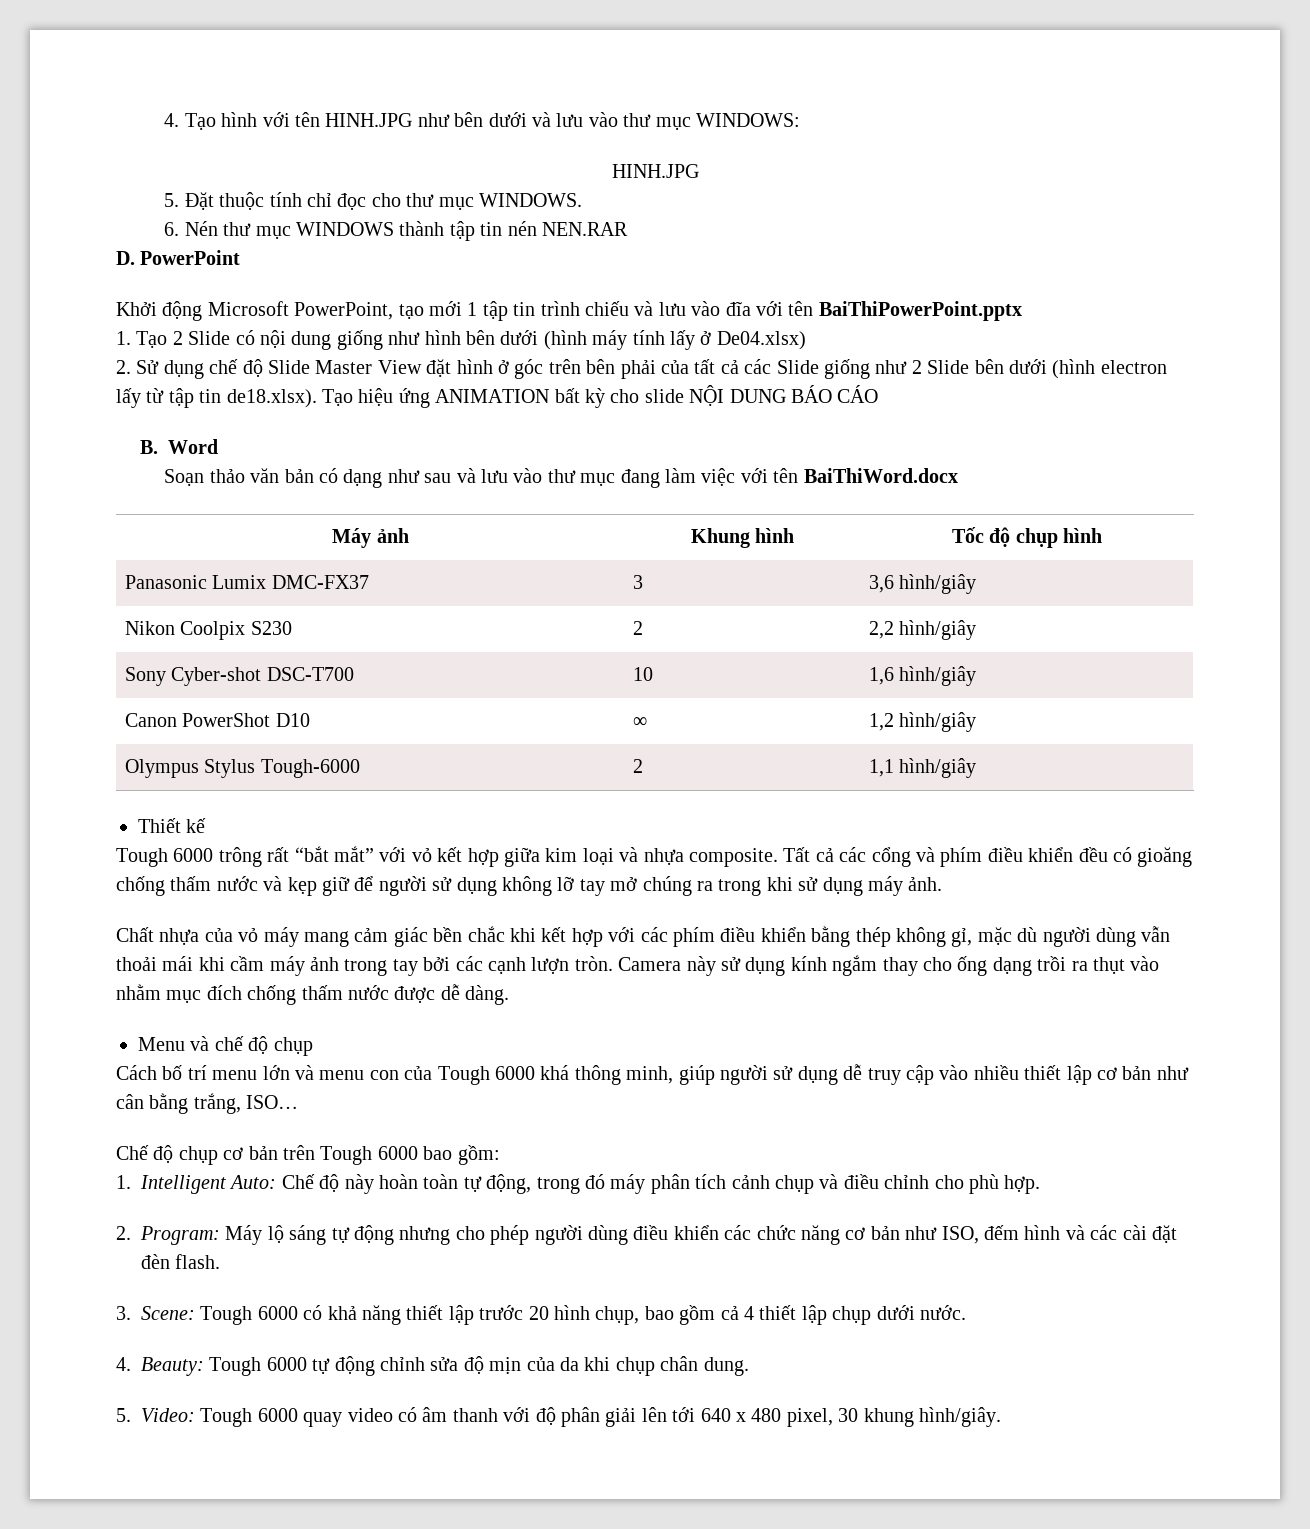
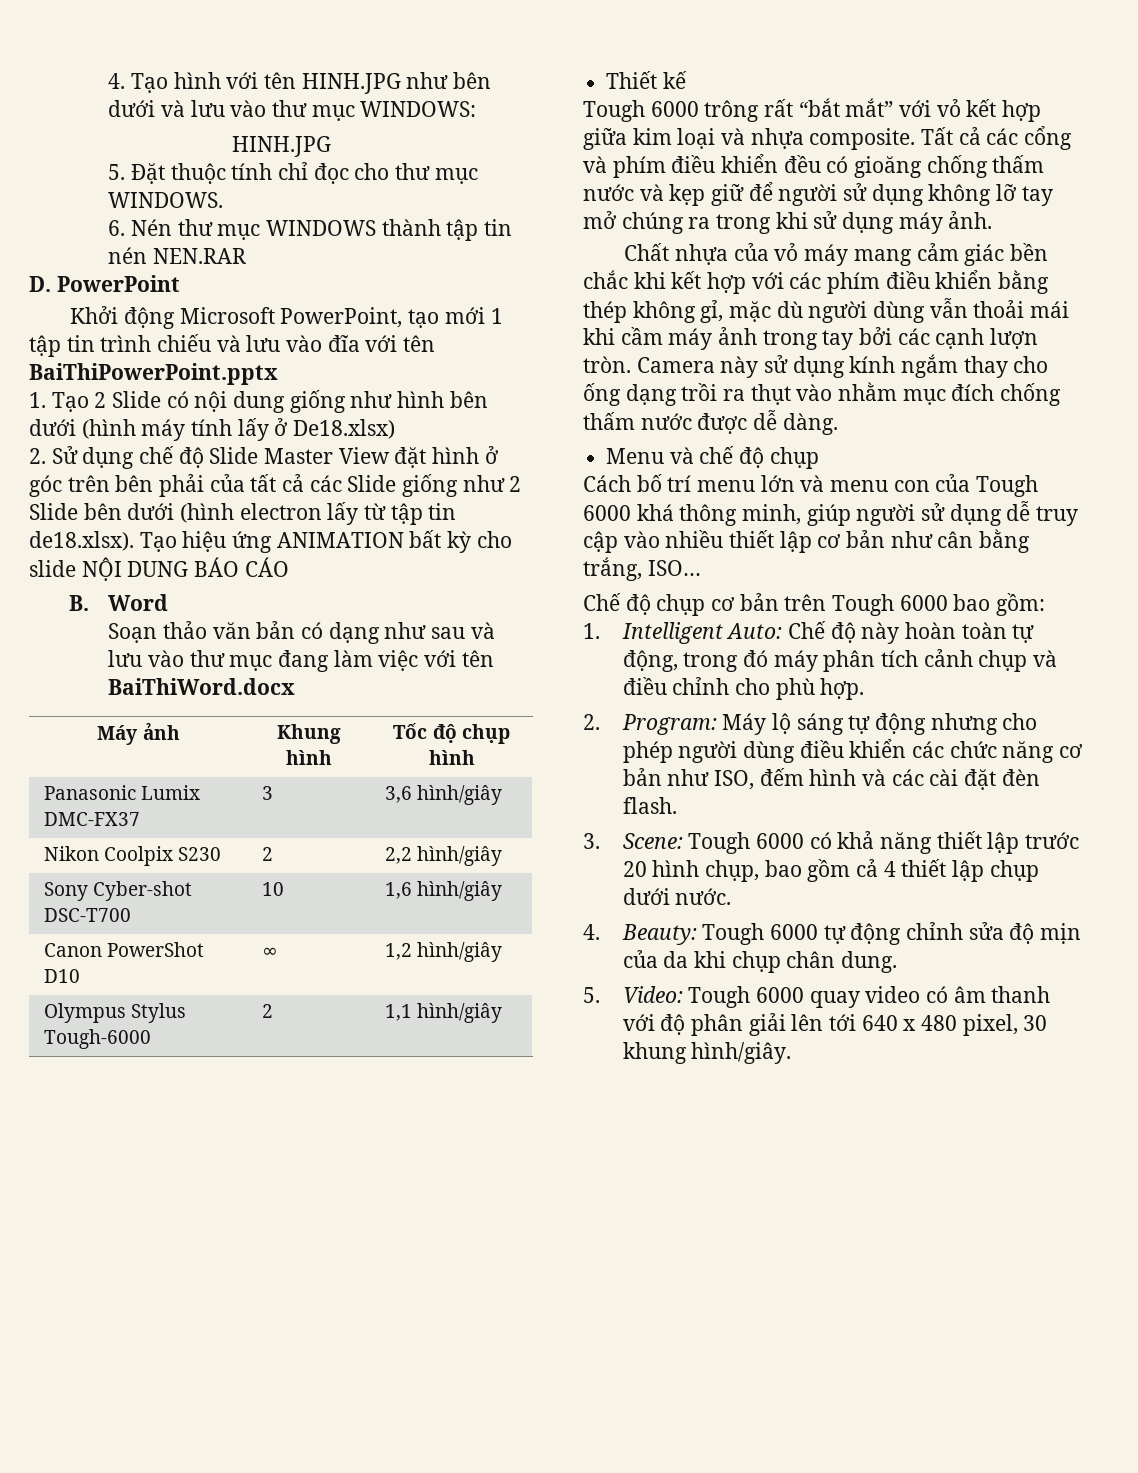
- 1. Tạo 2 Slide có nội dung giống như hình bên dưới (hình máy tính lấy ở De04.xlsx)
+ 1. Tạo 2 Slide có nội dung giống như hình bên dưới (hình máy tính lấy ở De18.xlsx)

